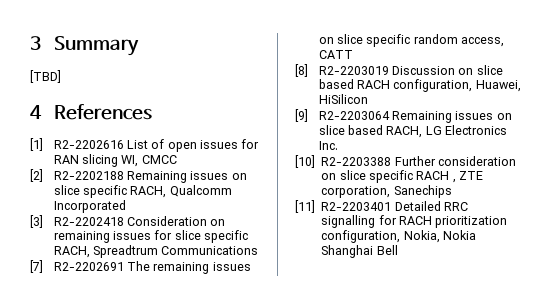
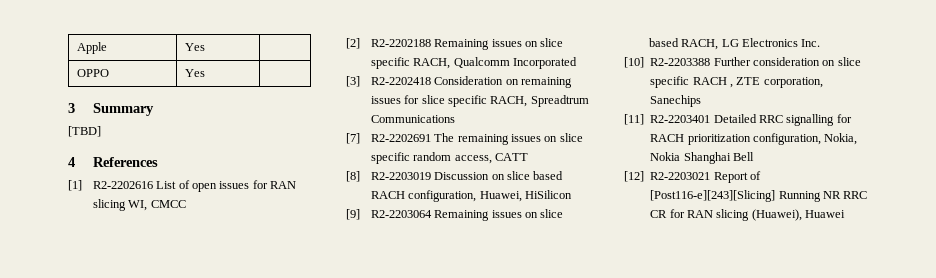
+ Apple | Yes |
+ OPPO | Yes |
+ [12] R2-2203021 Report of [Post116-e][243][Slicing] Running NR RRC CR for RAN slicing (Huawei), Huawei

